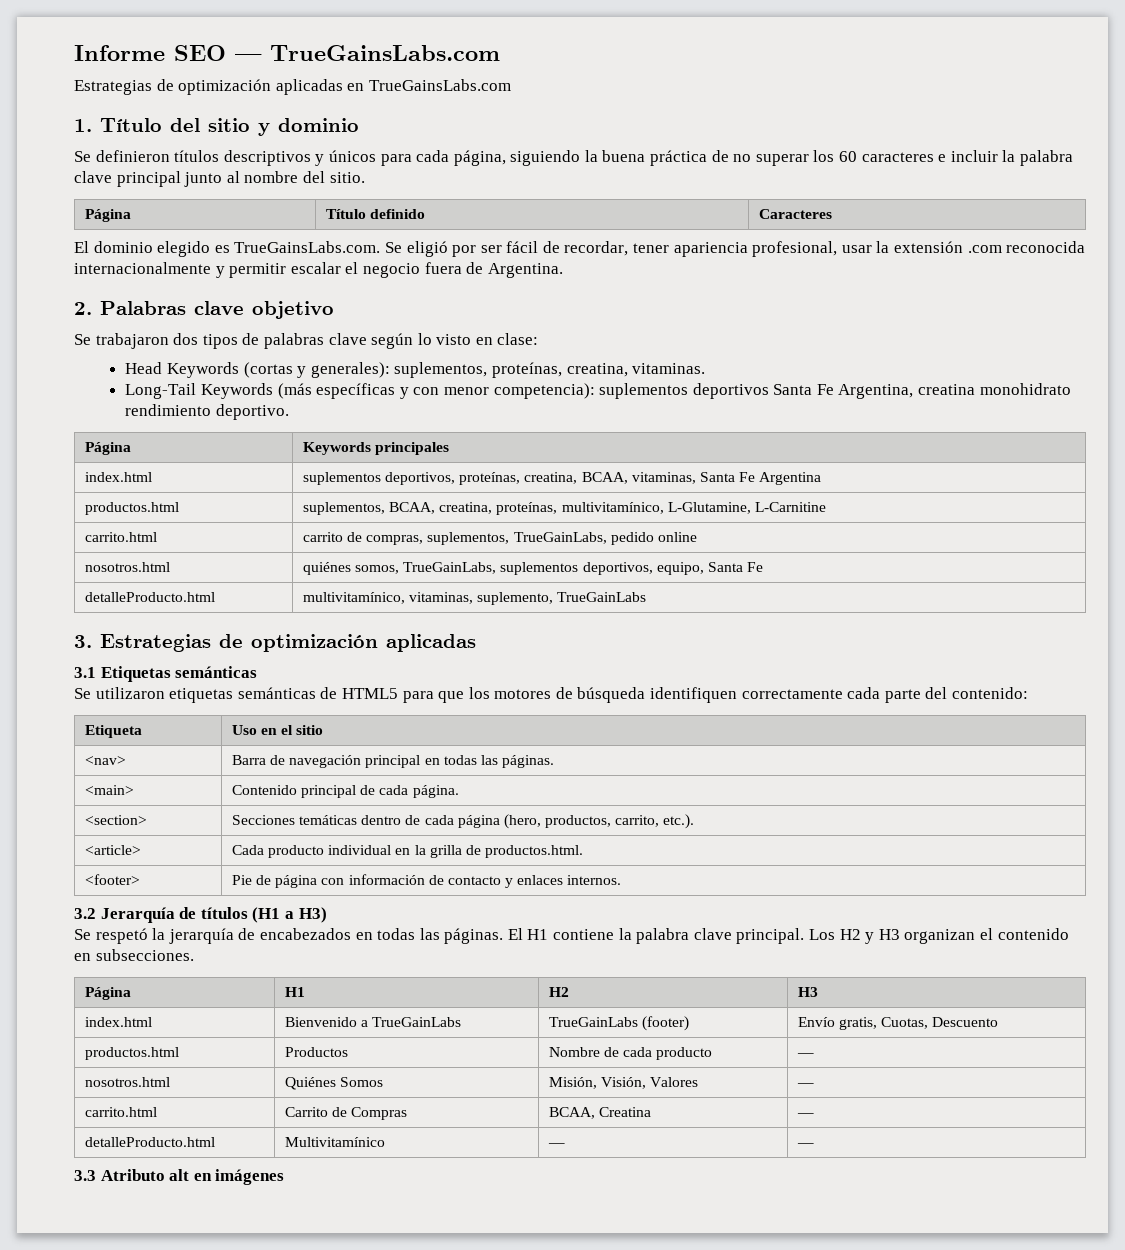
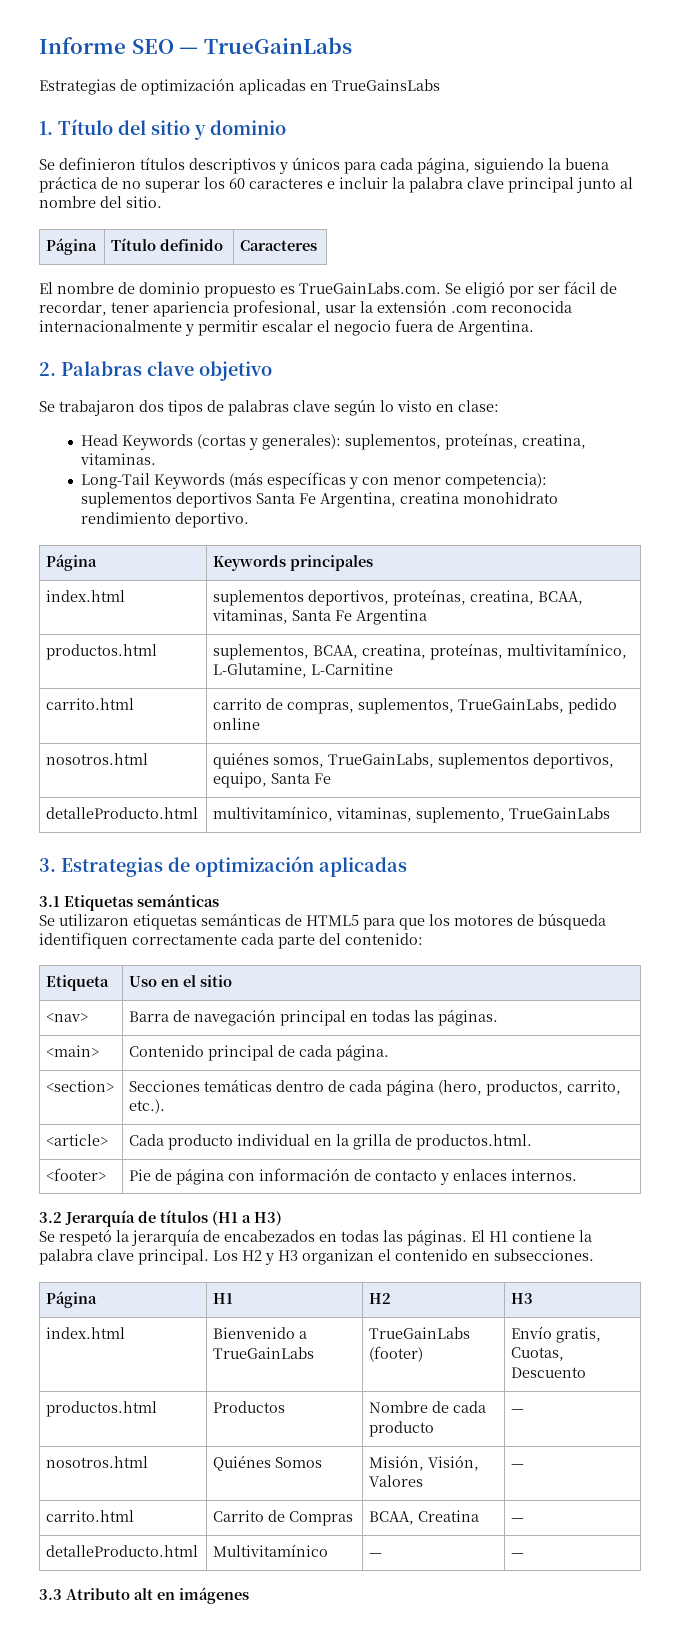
- Informe SEO — TrueGainsLabs.com
+ Informe SEO — TrueGainLabs
- Estrategias de optimización aplicadas en TrueGainsLabs.com
+ Estrategias de optimización aplicadas en TrueGainsLabs
- El dominio elegido es TrueGainsLabs.com. Se eligió por ser fácil de recordar, tener apariencia profesional, usar la extensión .com reconocida internacionalmente y permitir escalar el negocio fuera de Argentina.
+ El nombre de dominio propuesto es TrueGainLabs.com. Se eligió por ser fácil de recordar, tener apariencia profesional, usar la extensión .com reconocida internacionalmente y permitir escalar el negocio fuera de Argentina.

